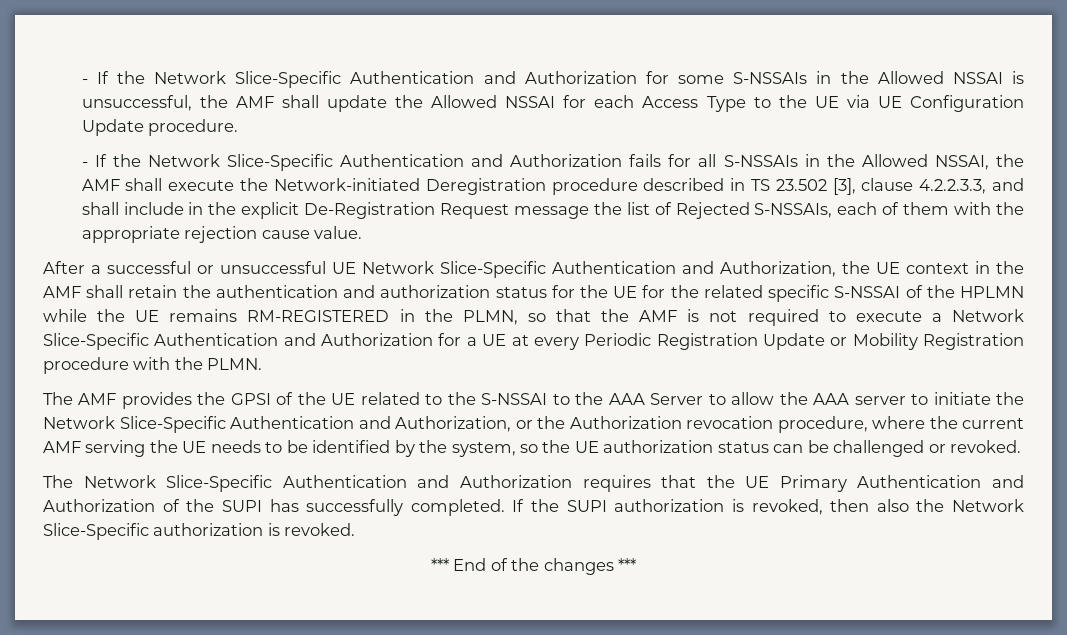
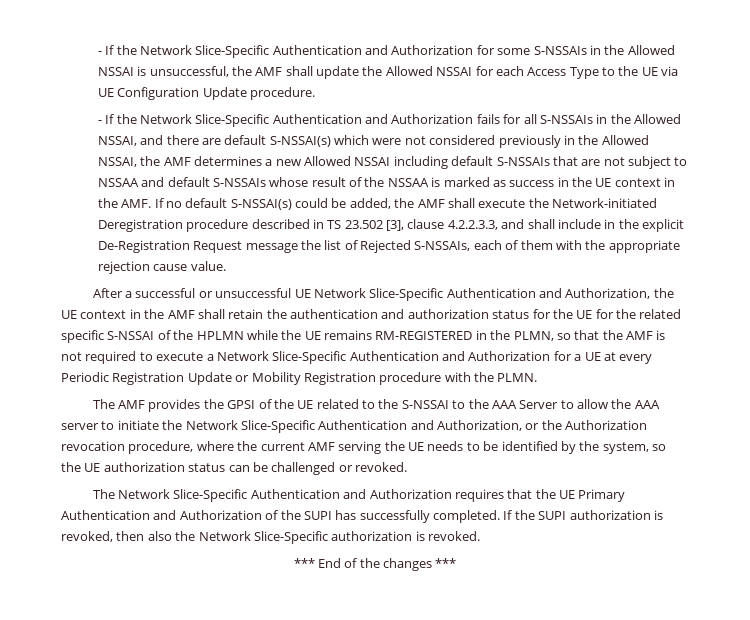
- - If the Network Slice-Specific Authentication and Authorization fails for all S-NSSAIs in the Allowed NSSAI, the AMF shall execute the Network-initiated Deregistration procedure described in TS 23.502 [3], clause 4.2.2.3.3, and shall include in the explicit De-Registration Request message the list of Rejected S-NSSAIs, each of them with the appropriate rejection cause value.
+ - If the Network Slice-Specific Authentication and Authorization fails for all S-NSSAIs in the Allowed NSSAI, and there are default S-NSSAI(s) which were not considered previously in the Allowed NSSAI, the AMF determines a new Allowed NSSAI including default S-NSSAIs that are not subject to NSSAA and default S-NSSAIs whose result of the NSSAA is marked as success in the UE context in the AMF. If no default S-NSSAI(s) could be added, the AMF shall execute the Network-initiated Deregistration procedure described in TS 23.502 [3], clause 4.2.2.3.3, and shall include in the explicit De-Registration Request message the list of Rejected S-NSSAIs, each of them with the appropriate rejection cause value.

